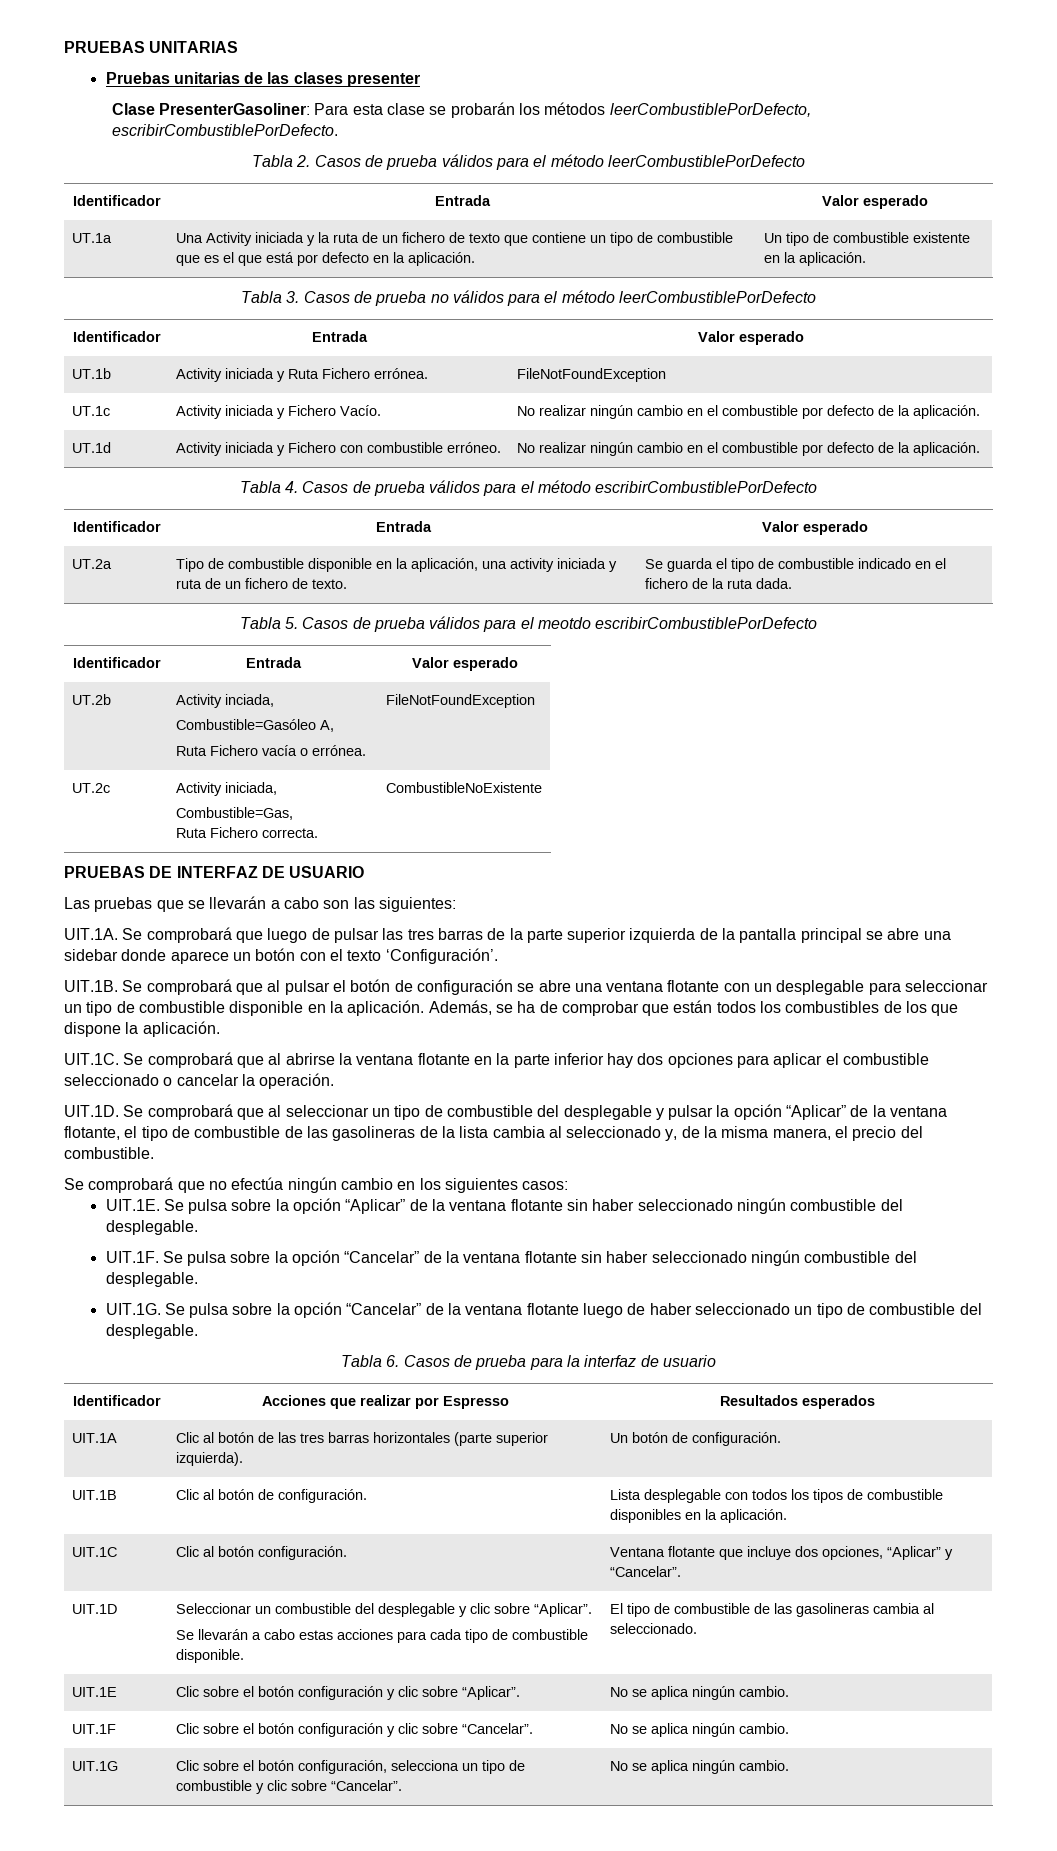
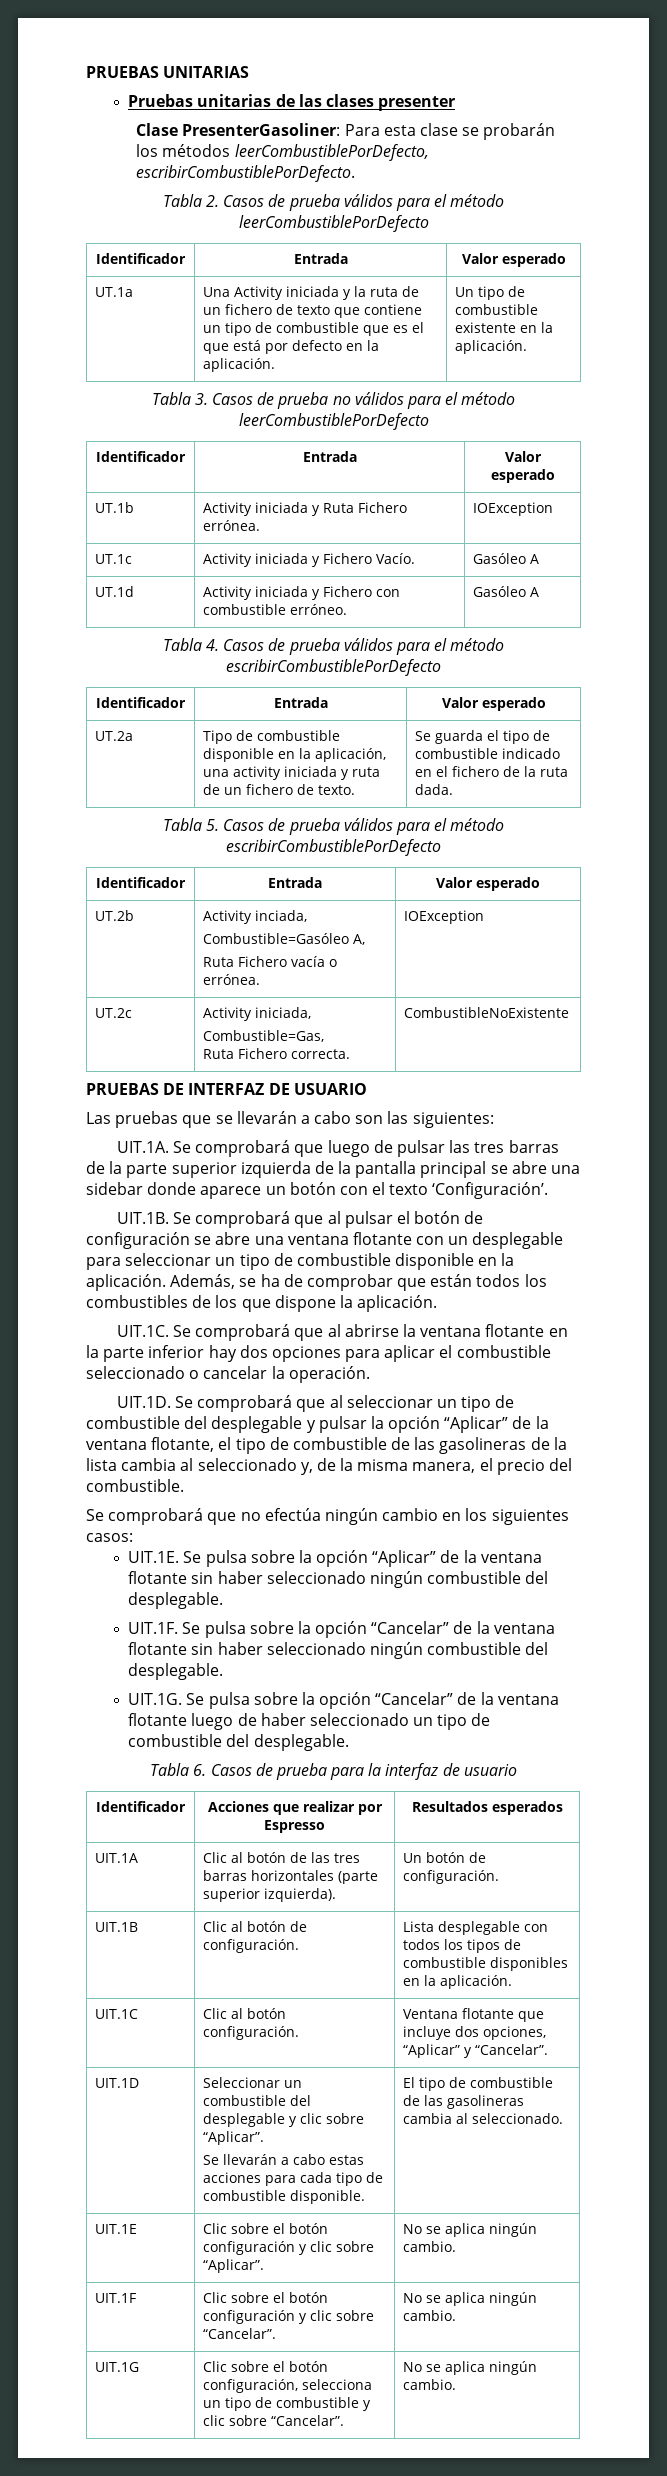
- UT.1b | Activity iniciada y Ruta Fichero errónea. | FileNotFoundException
+ UT.1b | Activity iniciada y Ruta Fichero errónea. | IOException
- UT.1c | Activity iniciada y Fichero Vacío. | No realizar ningún cambio en el combustible por defecto de la aplicación.
+ UT.1c | Activity iniciada y Fichero Vacío. | Gasóleo A
- UT.1d | Activity iniciada y Fichero con combustible erróneo. | No realizar ningún cambio en el combustible por defecto de la aplicación.
+ UT.1d | Activity iniciada y Fichero con combustible erróneo. | Gasóleo A
- Tabla 5. Casos de prueba válidos para el meotdo escribirCombustiblePorDefecto
+ Tabla 5. Casos de prueba válidos para el método escribirCombustiblePorDefecto
  UT.2b | Activity inciada,
  Combustible=Gasóleo A,
- Ruta Fichero vacía o errónea. | FileNotFoundException
+ Ruta Fichero vacía o errónea. | IOException

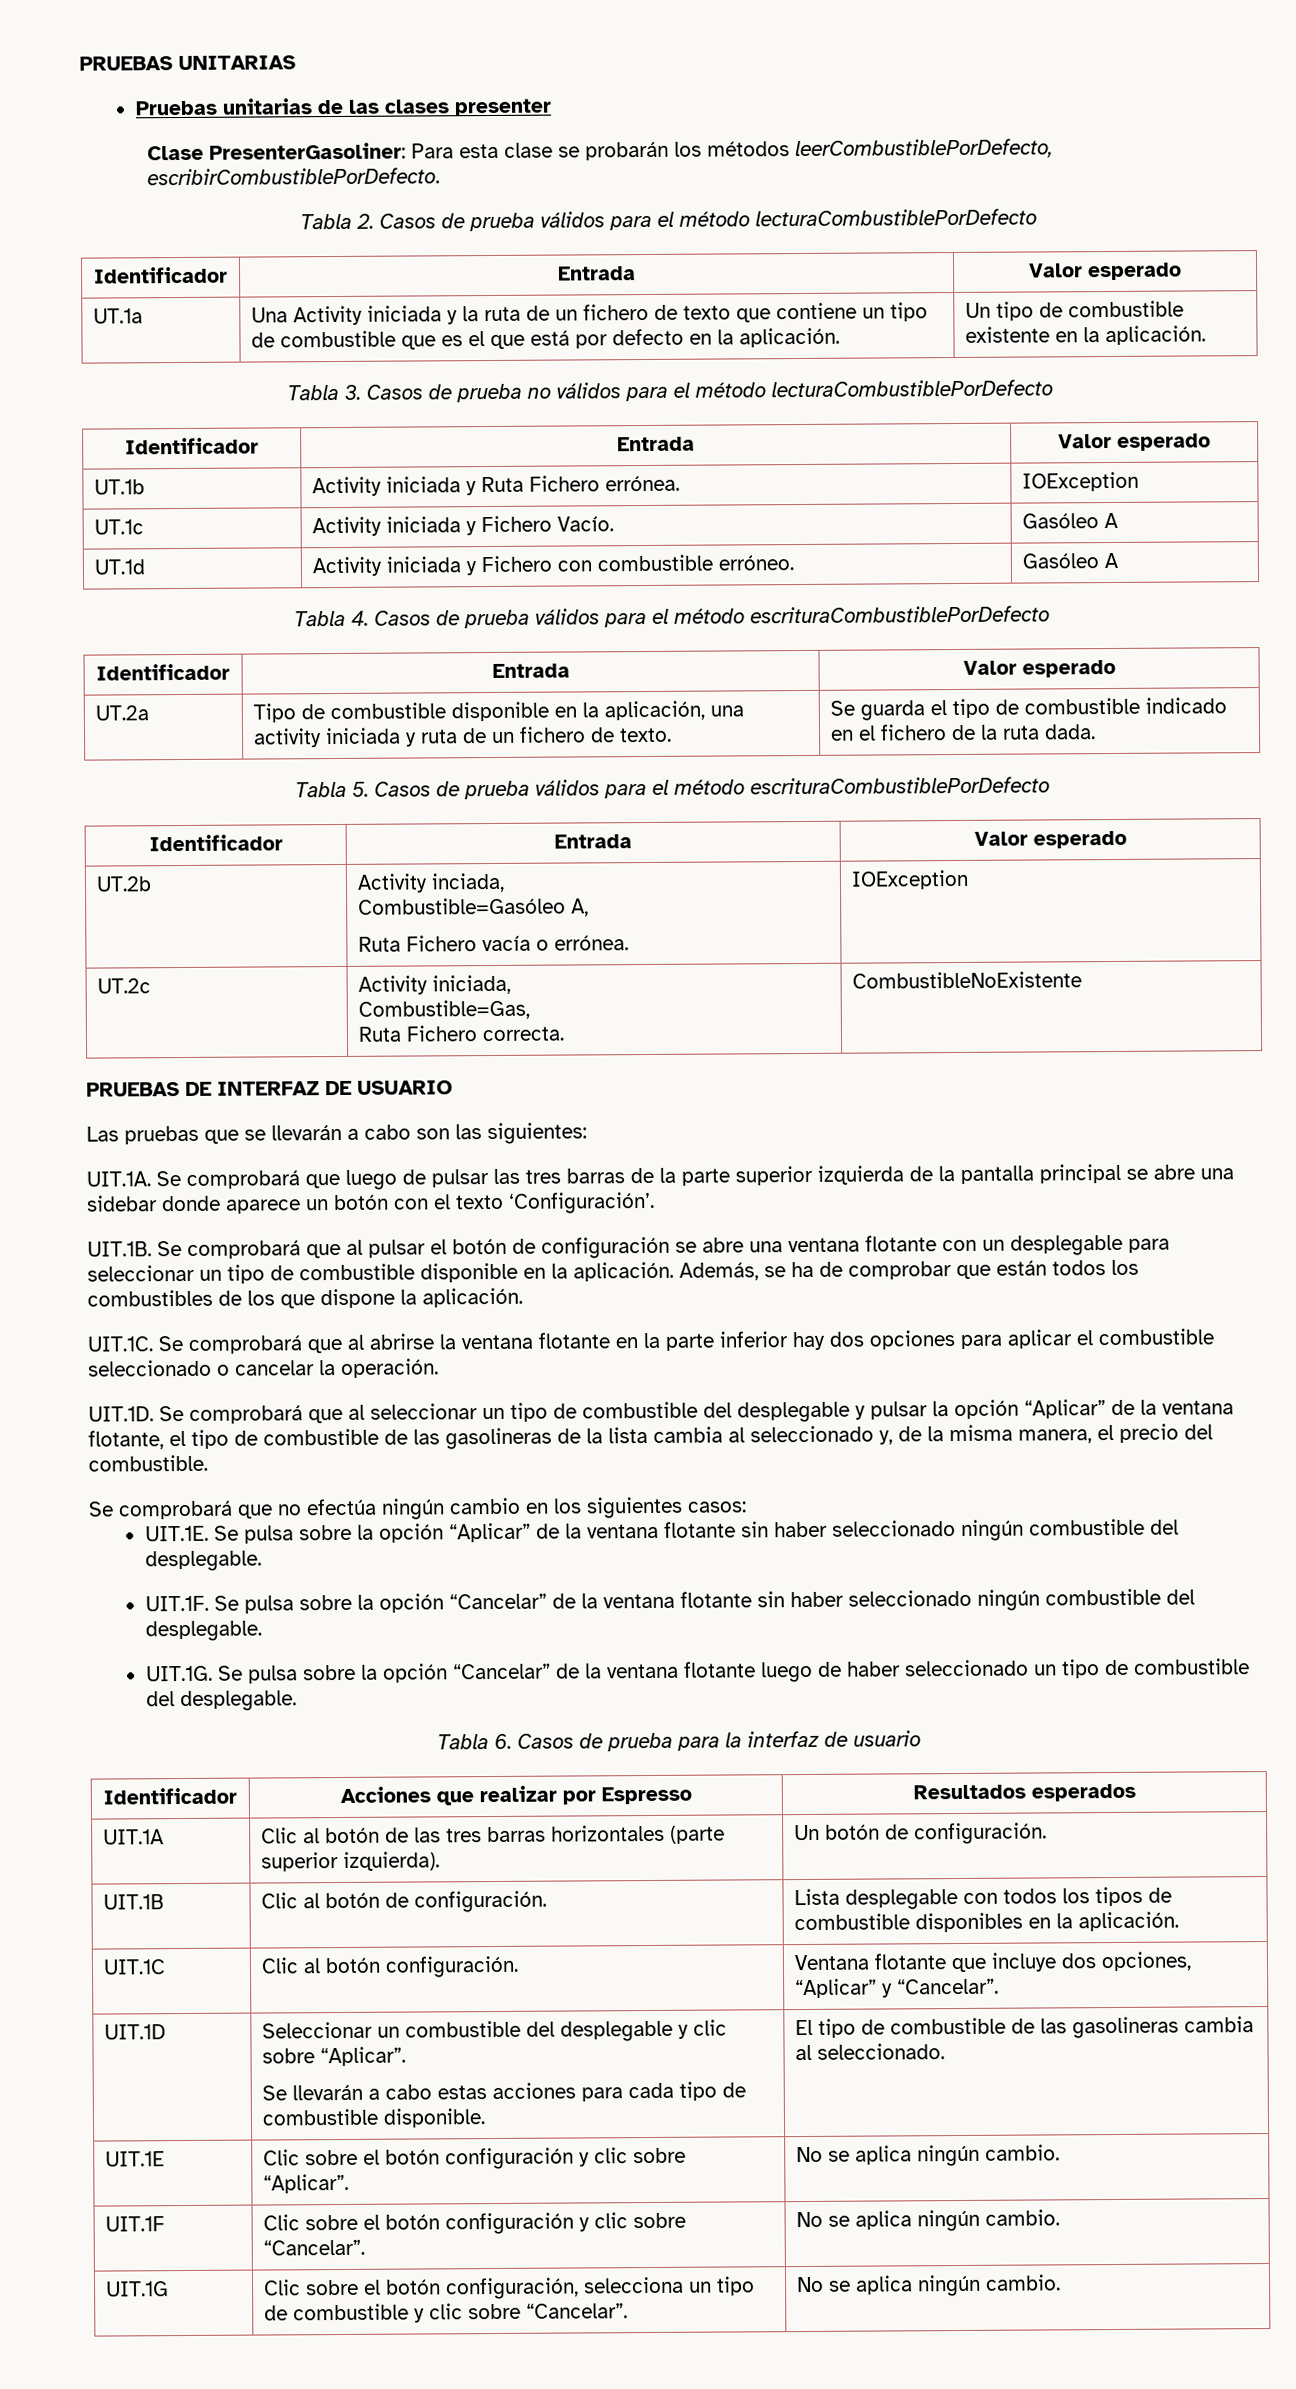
- Tabla 2. Casos de prueba válidos para el método leerCombustiblePorDefecto
+ Tabla 2. Casos de prueba válidos para el método lecturaCombustiblePorDefecto
- Tabla 3. Casos de prueba no válidos para el método leerCombustiblePorDefecto
+ Tabla 3. Casos de prueba no válidos para el método lecturaCombustiblePorDefecto
- Tabla 4. Casos de prueba válidos para el método escribirCombustiblePorDefecto
+ Tabla 4. Casos de prueba válidos para el método escrituraCombustiblePorDefecto
- Tabla 5. Casos de prueba válidos para el método escribirCombustiblePorDefecto
+ Tabla 5. Casos de prueba válidos para el método escrituraCombustiblePorDefecto

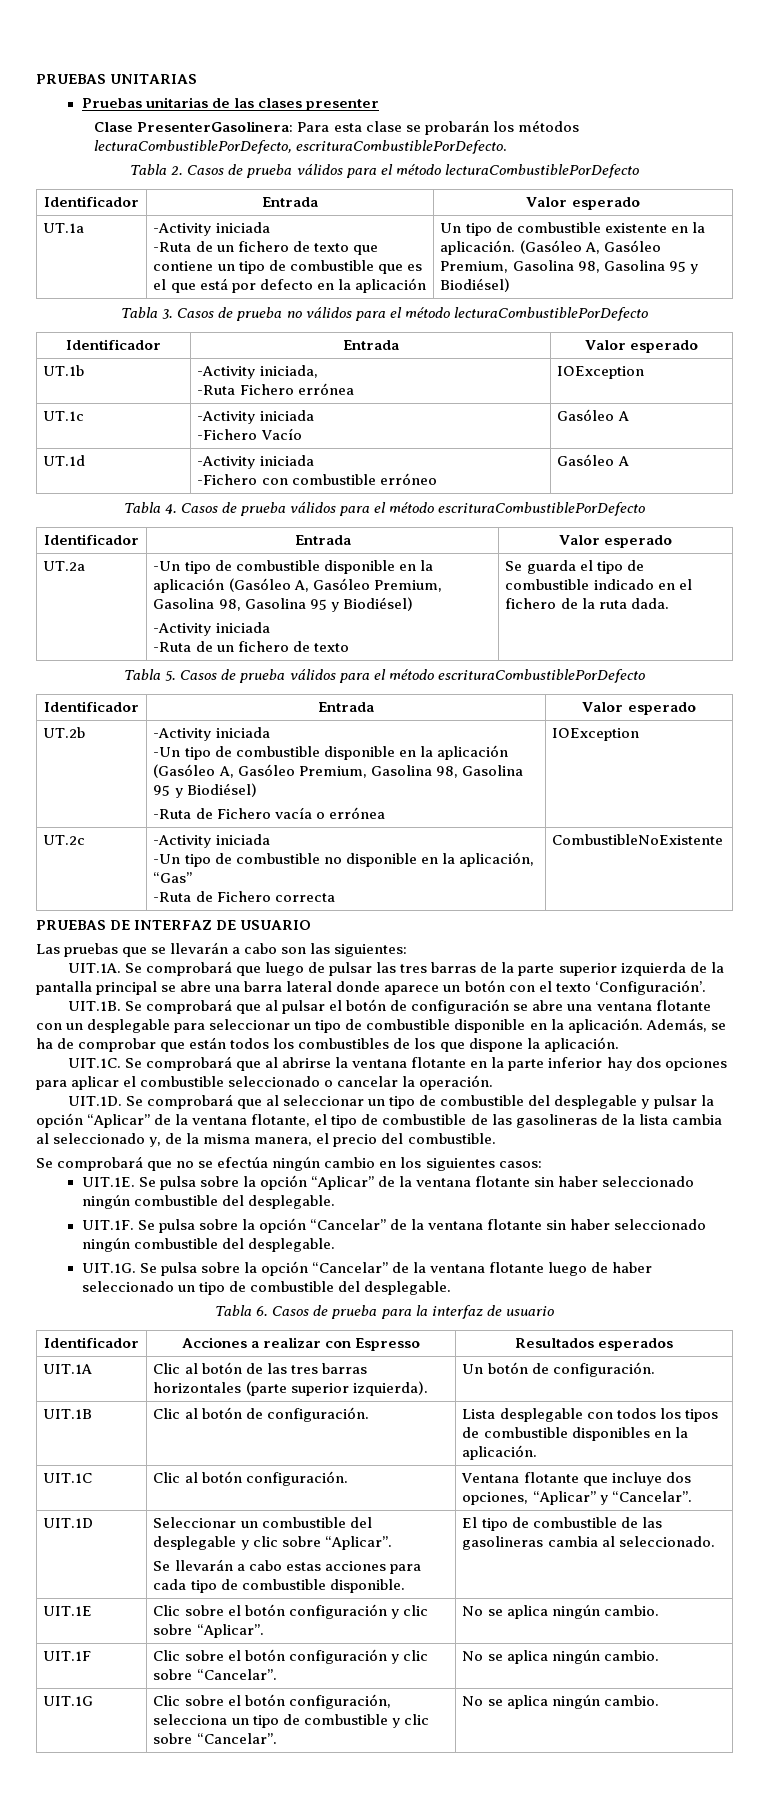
- Clase PresenterGasoliner: Para esta clase se probarán los métodos leerCombustiblePorDefecto, escribirCombustiblePorDefecto.
+ Clase PresenterGasolinera: Para esta clase se probarán los métodos lecturaCombustiblePorDefecto, escrituraCombustiblePorDefecto.
- UT.1a | Una Activity iniciada y la ruta de un fichero de texto que contiene un tipo de combustible que es el que está por defecto en la aplicación.
+ UT.1a | -Activity iniciada
+ -Ruta de un fichero de texto que contiene un tipo de combustible que es el que está por defecto en la aplicación
- Un tipo de combustible existente en la aplicación.
+ Un tipo de combustible existente en la aplicación. (Gasóleo A, Gasóleo Premium, Gasolina 98, Gasolina 95 y Biodiésel)
- UT.1b | Activity iniciada y Ruta Fichero errónea. | IOException
+ UT.1b | -Activity iniciada,
+ -Ruta Fichero errónea | IOException
- UT.1c | Activity iniciada y Fichero Vacío. | Gasóleo A
+ UT.1c | -Activity iniciada
+ -Fichero Vacío | Gasóleo A
- UT.1d | Activity iniciada y Fichero con combustible erróneo. | Gasóleo A
+ UT.1d | -Activity iniciada
+ -Fichero con combustible erróneo | Gasóleo A
- UT.2a | Tipo de combustible disponible en la aplicación, una activity iniciada y ruta de un fichero de texto.
+ UT.2a | -Un tipo de combustible disponible en la aplicación (Gasóleo A, Gasóleo Premium, Gasolina 98, Gasolina 95 y Biodiésel)
+ -Activity iniciada
+ -Ruta de un fichero de texto
- UT.2b | Activity inciada,
- Combustible=Gasóleo A,
- Ruta Fichero vacía o errónea. | IOException
+ UT.2b | -Activity iniciada
+ -Un tipo de combustible disponible en la aplicación (Gasóleo A, Gasóleo Premium, Gasolina 98, Gasolina 95 y Biodiésel)
+ -Ruta de Fichero vacía o errónea | IOException
- UT.2c | Activity iniciada,
- Combustible=Gas,
- Ruta Fichero correcta. | CombustibleNoExistente
+ UT.2c | -Activity iniciada
+ -Un tipo de combustible no disponible en la aplicación, “Gas”
+ -Ruta de Fichero correcta | CombustibleNoExistente
- UIT.1A. Se comprobará que luego de pulsar las tres barras de la parte superior izquierda de la pantalla principal se abre una sidebar donde aparece un botón con el texto ‘Configuración’.
+ UIT.1A. Se comprobará que luego de pulsar las tres barras de la parte superior izquierda de la pantalla principal se abre una barra lateral donde aparece un botón con el texto ‘Configuración’.
- Se comprobará que no efectúa ningún cambio en los siguientes casos:
+ Se comprobará que no se efectúa ningún cambio en los siguientes casos:
- Identificador | Acciones que realizar por Espresso | Resultados esperados
+ Identificador | Acciones a realizar con Espresso | Resultados esperados

